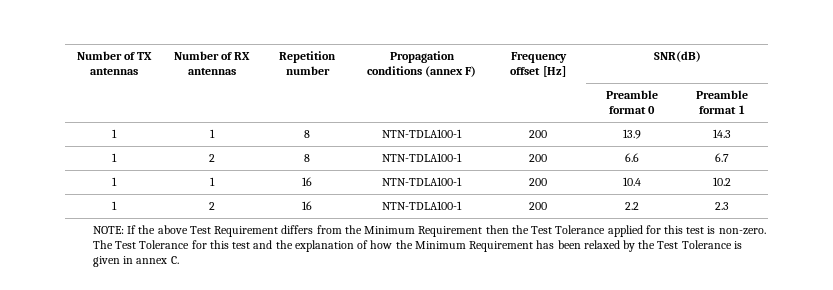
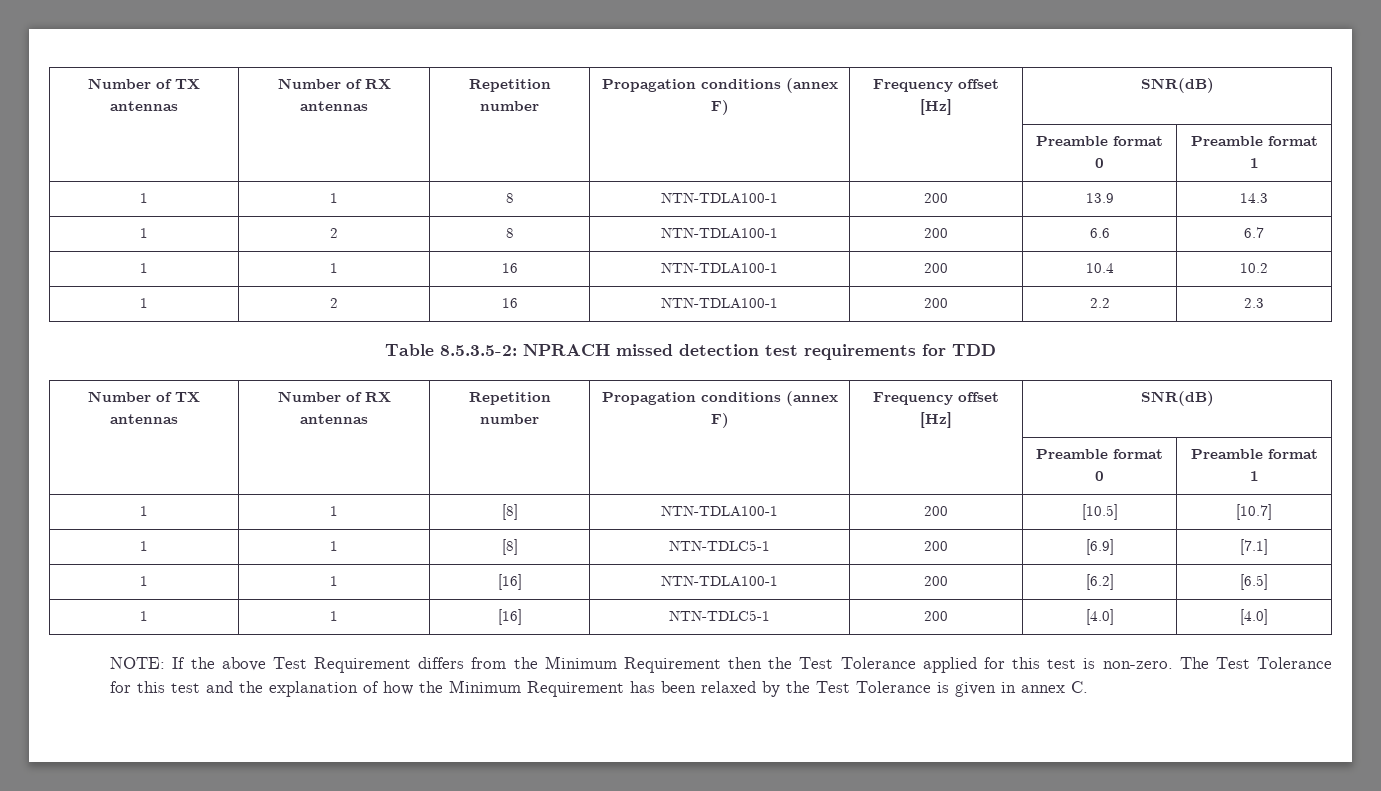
+ Table 8.5.3.5-2: NPRACH missed detection test requirements for TDD
+ Number of TX antennas | Number of RX antennas | Repetition number | Propagation conditions (annex F) | Frequency offset [Hz] | SNR(dB)
+ | | | | | Preamble format 0 | Preamble format 1
+ 1 | 1 | [8] | NTN-TDLA100-1 | 200 | [10.5] | [10.7]
+ 1 | 1 | [8] | NTN-TDLC5-1 | 200 | [6.9] | [7.1]
+ 1 | 1 | [16] | NTN-TDLA100-1 | 200 | [6.2] | [6.5]
+ 1 | 1 | [16] | NTN-TDLC5-1 | 200 | [4.0] | [4.0]

